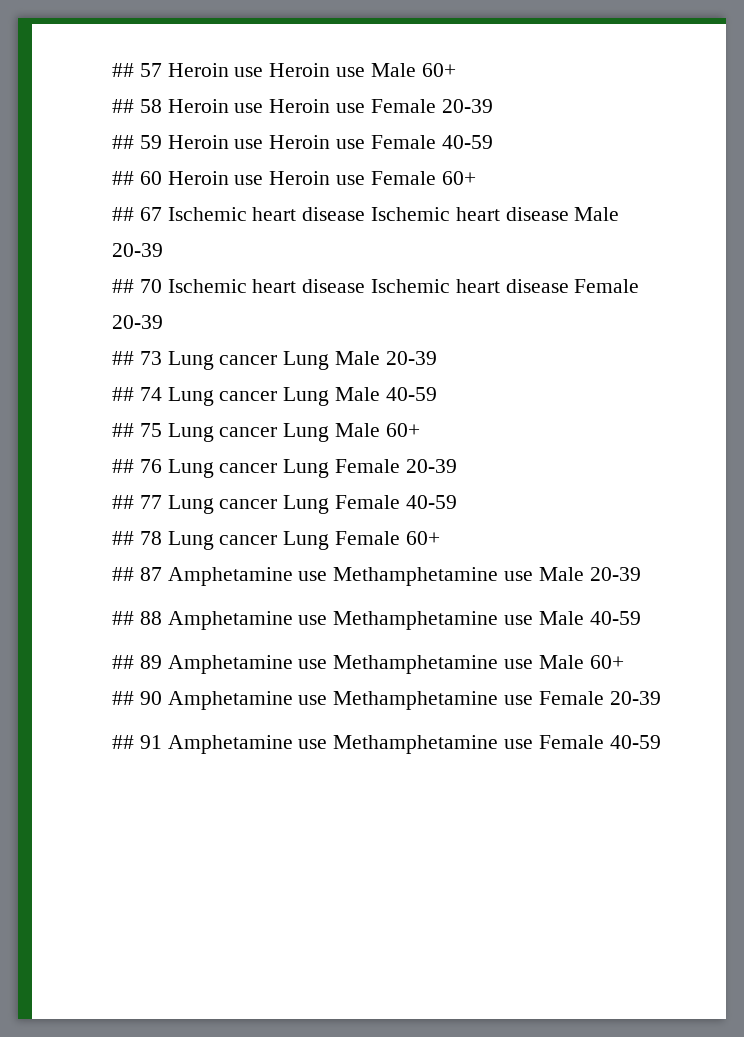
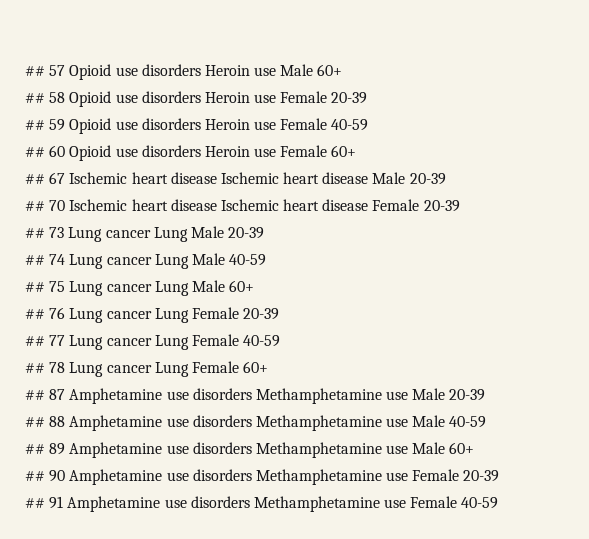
- ## 57 Heroin use Heroin use Male 60+
+ ## 57 Opioid use disorders Heroin use Male 60+
- ## 58 Heroin use Heroin use Female 20-39
+ ## 58 Opioid use disorders Heroin use Female 20-39
- ## 59 Heroin use Heroin use Female 40-59
+ ## 59 Opioid use disorders Heroin use Female 40-59
- ## 60 Heroin use Heroin use Female 60+
+ ## 60 Opioid use disorders Heroin use Female 60+
- ## 87 Amphetamine use Methamphetamine use Male 20-39
+ ## 87 Amphetamine use disorders Methamphetamine use Male 20-39
- ## 88 Amphetamine use Methamphetamine use Male 40-59
+ ## 88 Amphetamine use disorders Methamphetamine use Male 40-59
- ## 89 Amphetamine use Methamphetamine use Male 60+
+ ## 89 Amphetamine use disorders Methamphetamine use Male 60+
- ## 90 Amphetamine use Methamphetamine use Female 20-39
+ ## 90 Amphetamine use disorders Methamphetamine use Female 20-39
- ## 91 Amphetamine use Methamphetamine use Female 40-59
+ ## 91 Amphetamine use disorders Methamphetamine use Female 40-59

